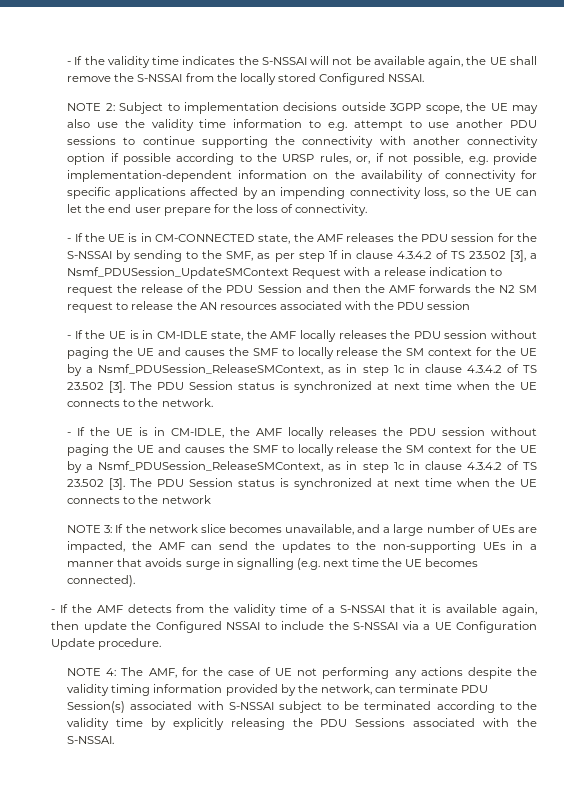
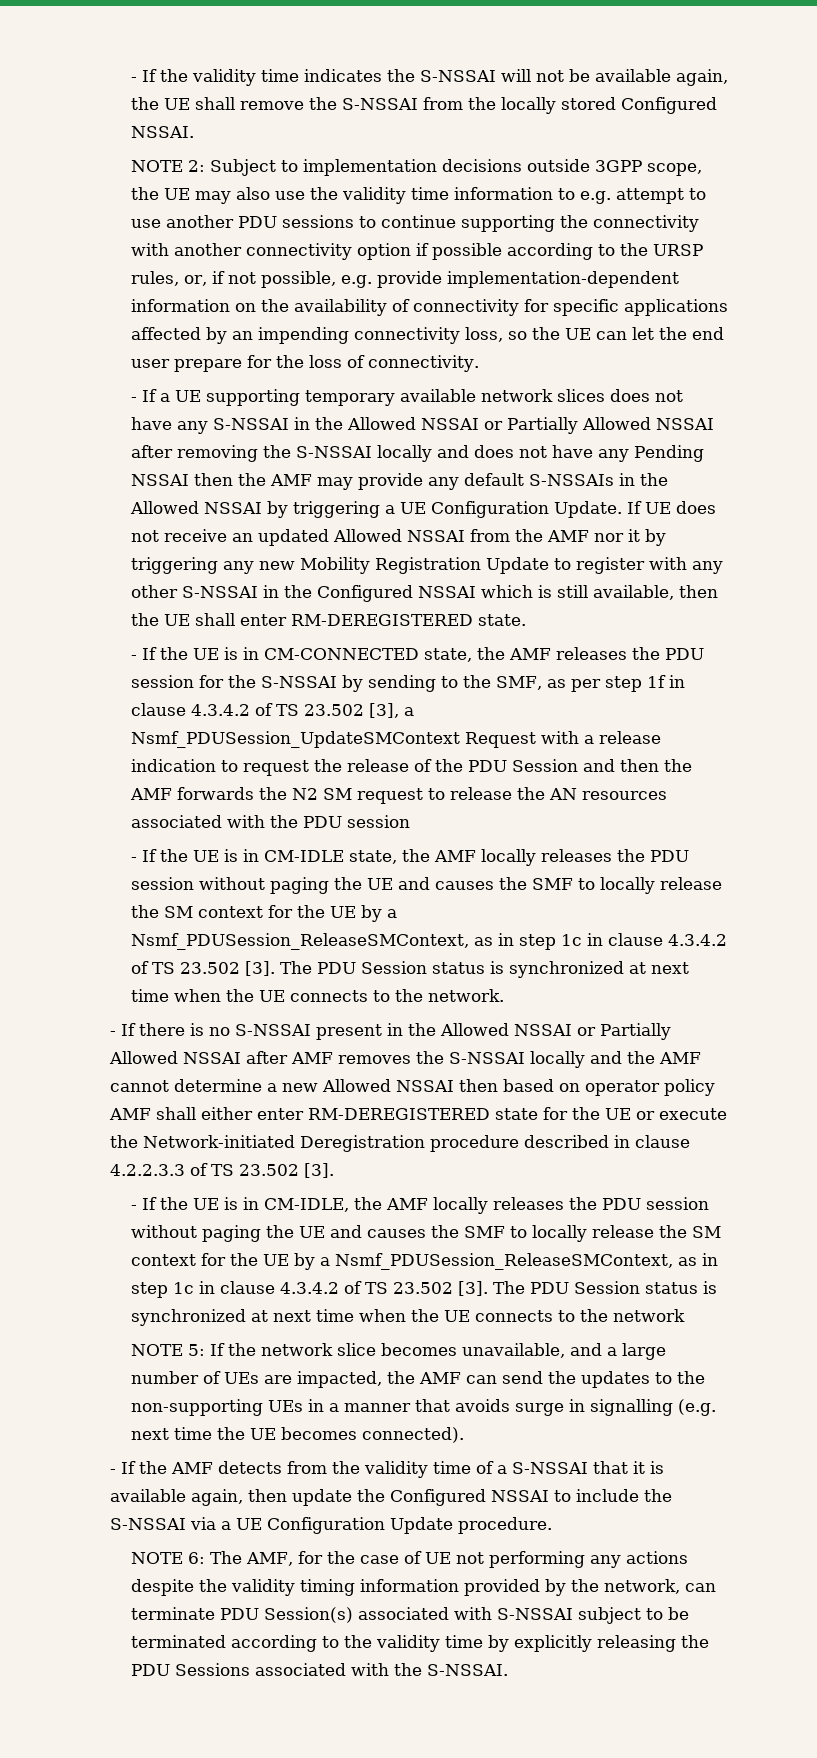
+ - If a UE supporting temporary available network slices does not have any S-NSSAI in the Allowed NSSAI or Partially Allowed NSSAI after removing the S-NSSAI locally and does not have any Pending NSSAI then the AMF may provide any default S-NSSAIs in the Allowed NSSAI by triggering a UE Configuration Update. If UE does not receive an updated Allowed NSSAI from the AMF nor it by triggering any new Mobility Registration Update to register with any other S-NSSAI in the Configured NSSAI which is still available, then the UE shall enter RM-DEREGISTERED state.
+ - If there is no S-NSSAI present in the Allowed NSSAI or Partially Allowed NSSAI after AMF removes the S-NSSAI locally and the AMF cannot determine a new Allowed NSSAI then based on operator policy AMF shall either enter RM-DEREGISTERED state for the UE or execute the Network-initiated Deregistration procedure described in clause 4.2.2.3.3 of TS 23.502 [3].
- NOTE 3: If the network slice becomes unavailable, and a large number of UEs are impacted, the AMF can send the updates to the non-supporting UEs in a manner that avoids surge in signalling (e.g. next time the UE becomes connected).
+ NOTE 5: If the network slice becomes unavailable, and a large number of UEs are impacted, the AMF can send the updates to the non-supporting UEs in a manner that avoids surge in signalling (e.g. next time the UE becomes connected).
- NOTE 4: The AMF, for the case of UE not performing any actions despite the validity timing information provided by the network, can terminate PDU Session(s) associated with S-NSSAI subject to be terminated according to the validity time by explicitly releasing the PDU Sessions associated with the S-NSSAI.
+ NOTE 6: The AMF, for the case of UE not performing any actions despite the validity timing information provided by the network, can terminate PDU Session(s) associated with S-NSSAI subject to be terminated according to the validity time by explicitly releasing the PDU Sessions associated with the S-NSSAI.

